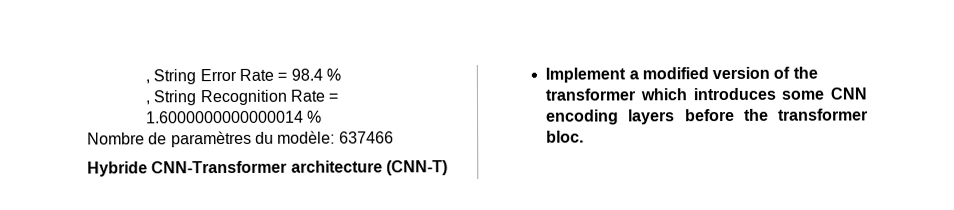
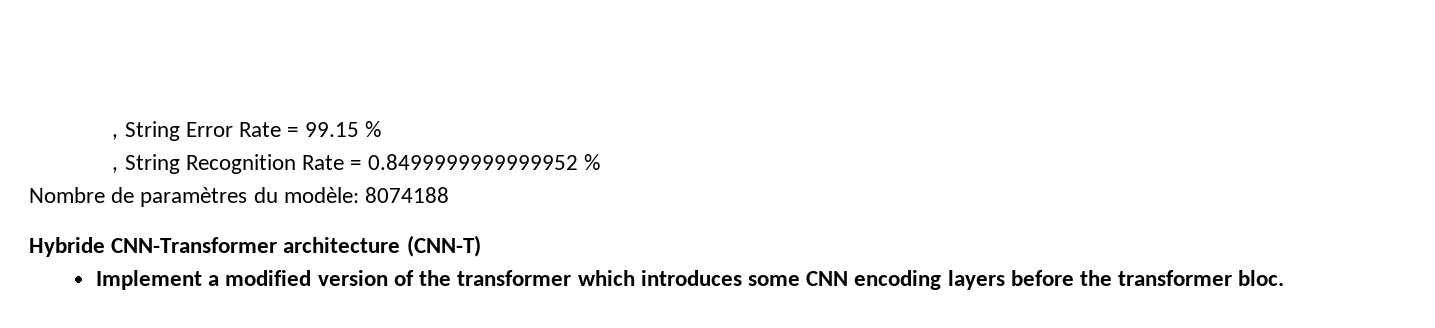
- , String Error Rate = 98.4 %
+ , String Error Rate = 99.15 %
- , String Recognition Rate = 1.6000000000000014 %
+ , String Recognition Rate = 0.8499999999999952 %
- Nombre de paramètres du modèle: 637466
+ Nombre de paramètres du modèle: 8074188

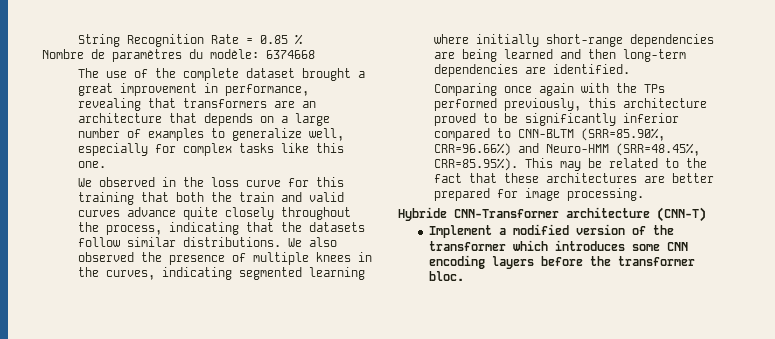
- , String Error Rate = 99.15 %
- , String Recognition Rate = 0.8499999999999952 %
+ String Recognition Rate = 0.85 %
- Nombre de paramètres du modèle: 8074188
+ Nombre de paramètres du modèle: 6374668
+ The use of the complete dataset brought a great improvement in performance, revealing that transformers are an architecture that depends on a large number of examples to generalize well, especially for complex tasks like this one.
+ We observed in the loss curve for this training that both the train and valid curves advance quite closely throughout the process, indicating that the datasets follow similar distributions. We also observed the presence of multiple knees in the curves, indicating segmented learning where initially short-range dependencies are being learned and then long-term dependencies are identified.
+ Comparing once again with the TPs performed previously, this architecture proved to be significantly inferior compared to CNN-BLTM (SRR=85.90%, CRR=96.66%) and Neuro-HMM (SRR=48.45%, CRR=85.95%). This may be related to the fact that these architectures are better prepared for image processing.

